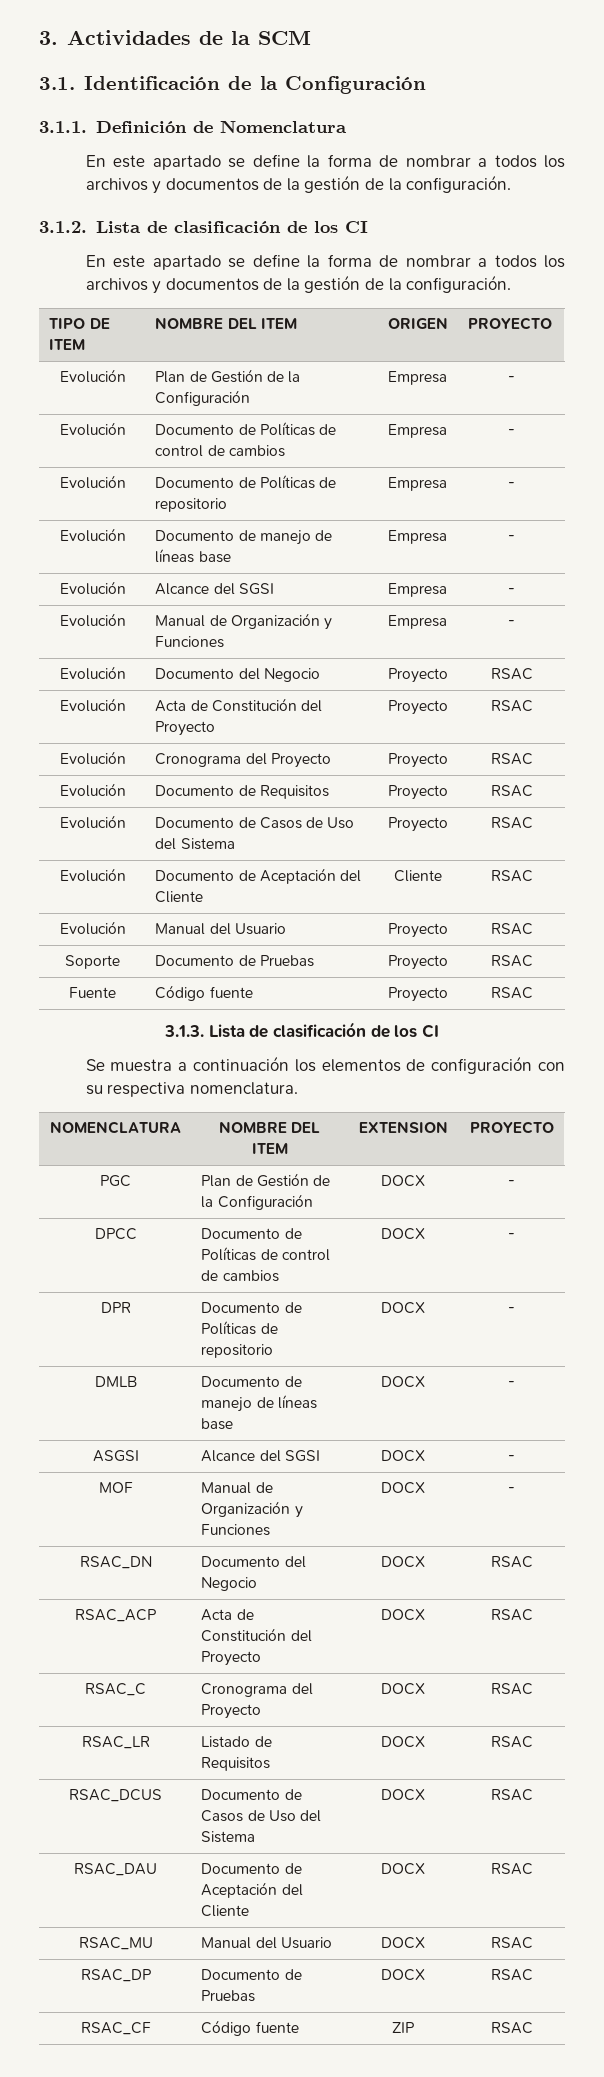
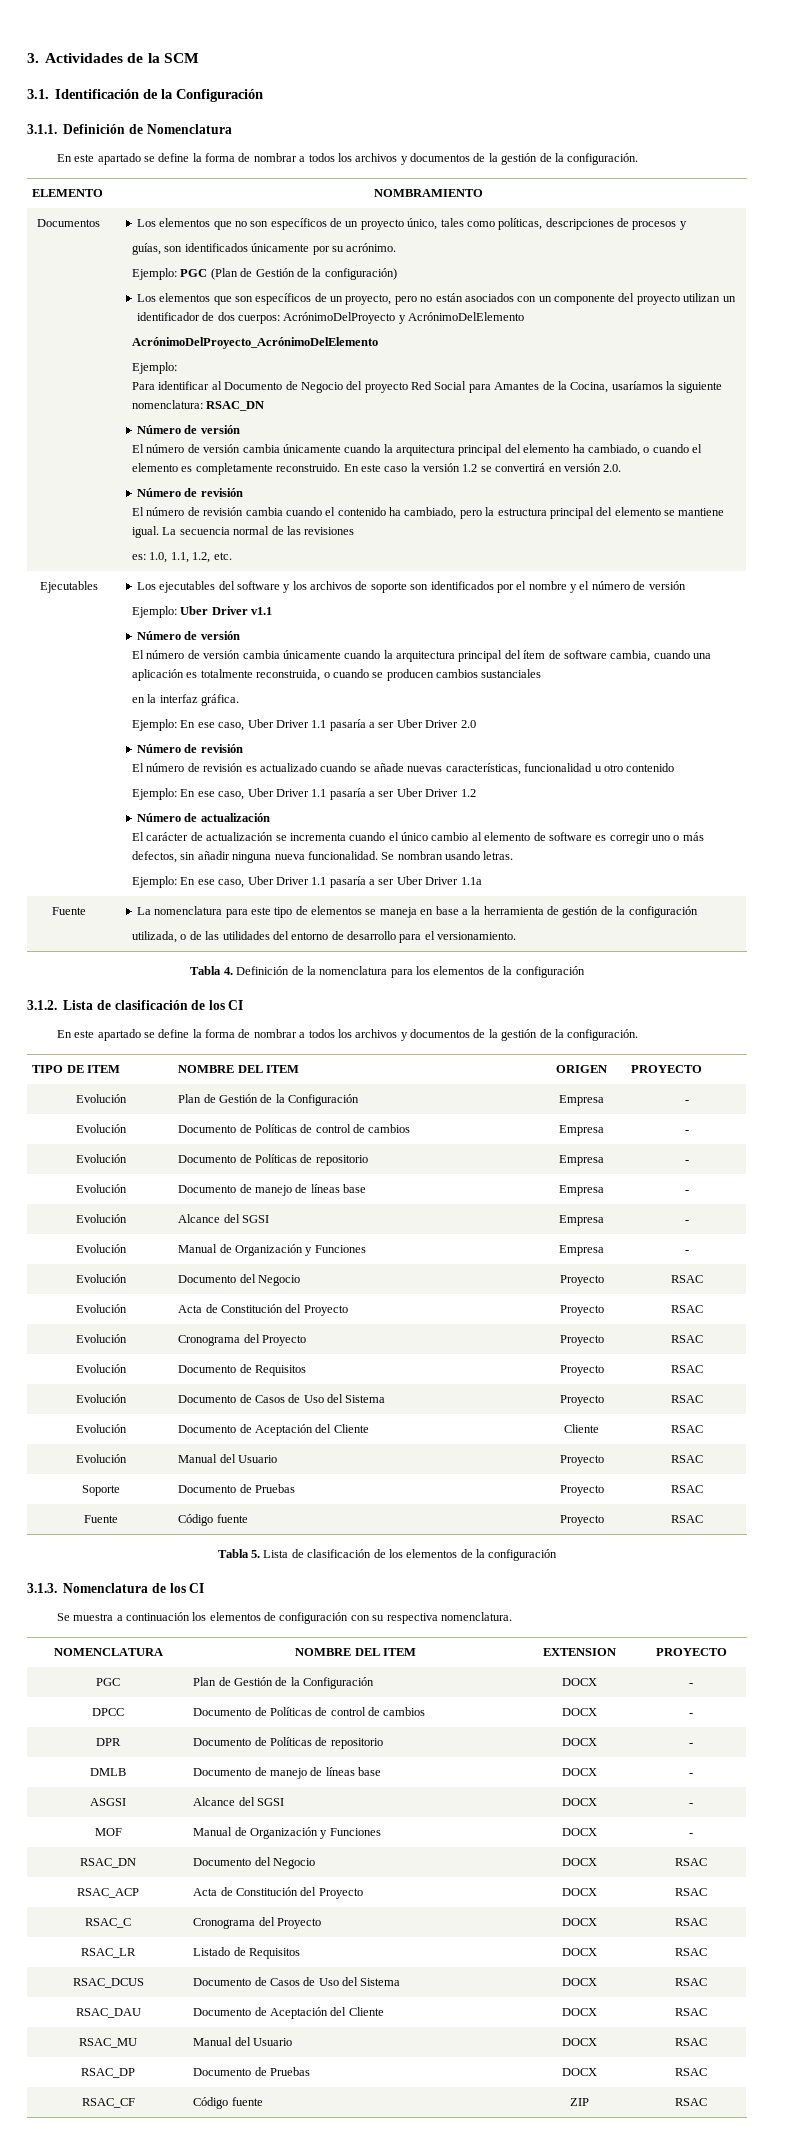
+ ELEMENTO | NOMBRAMIENTO
+ Documentos | Los elementos que no son específicos de un proyecto único, tales como políticas, descripciones de procesos y
+ guías, son identificados únicamente por su acrónimo.
+ Ejemplo: PGC (Plan de Gestión de la configuración)
+ Los elementos que son específicos de un proyecto, pero no están asociados con un componente del proyecto utilizan un identificador de dos cuerpos: AcrónimoDelProyecto y AcrónimoDelElemento
+ AcrónimoDelProyecto_AcrónimoDelElemento
+ Ejemplo:
+ Para identificar al Documento de Negocio del proyecto Red Social para Amantes de la Cocina, usaríamos la siguiente nomenclatura: RSAC_DN
+ Número de versión
+ El número de versión cambia únicamente cuando la arquitectura principal del elemento ha cambiado, o cuando el elemento es completamente reconstruido. En este caso la versión 1.2 se convertirá en versión 2.0.
+ Número de revisión
+ El número de revisión cambia cuando el contenido ha cambiado, pero la estructura principal del elemento se mantiene igual. La secuencia normal de las revisiones
+ es: 1.0, 1.1, 1.2, etc.
+ Ejecutables | Los ejecutables del software y los archivos de soporte son identificados por el nombre y el número de versión
+ Ejemplo: Uber Driver v1.1
+ Número de versión
+ El número de versión cambia únicamente cuando la arquitectura principal del ítem de software cambia, cuando una aplicación es totalmente reconstruida, o cuando se producen cambios sustanciales
+ en la interfaz gráfica.
+ Ejemplo: En ese caso, Uber Driver 1.1 pasaría a ser Uber Driver 2.0
+ Número de revisión
+ El número de revisión es actualizado cuando se añade nuevas características, funcionalidad u otro contenido
+ Ejemplo: En ese caso, Uber Driver 1.1 pasaría a ser Uber Driver 1.2
+ Número de actualización
+ El carácter de actualización se incrementa cuando el único cambio al elemento de software es corregir uno o más defectos, sin añadir ninguna nueva funcionalidad. Se nombran usando letras.
+ Ejemplo: En ese caso, Uber Driver 1.1 pasaría a ser Uber Driver 1.1a
+ Fuente | La nomenclatura para este tipo de elementos se maneja en base a la herramienta de gestión de la configuración
+ utilizada, o de las utilidades del entorno de desarrollo para el versionamiento.
+ Tabla 4. Definición de la nomenclatura para los elementos de la configuración
- 3.1.3. Lista de clasificación de los CI
+ Tabla 5. Lista de clasificación de los elementos de la configuración
+ 3.1.3. Nomenclatura de los CI

